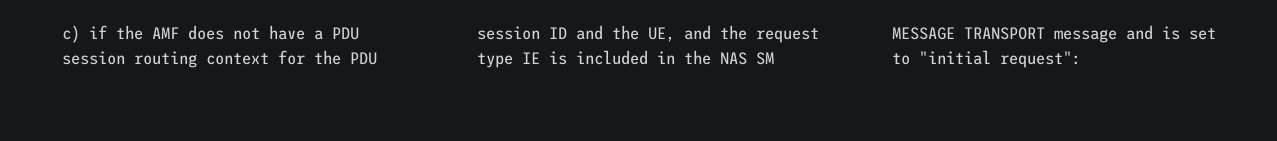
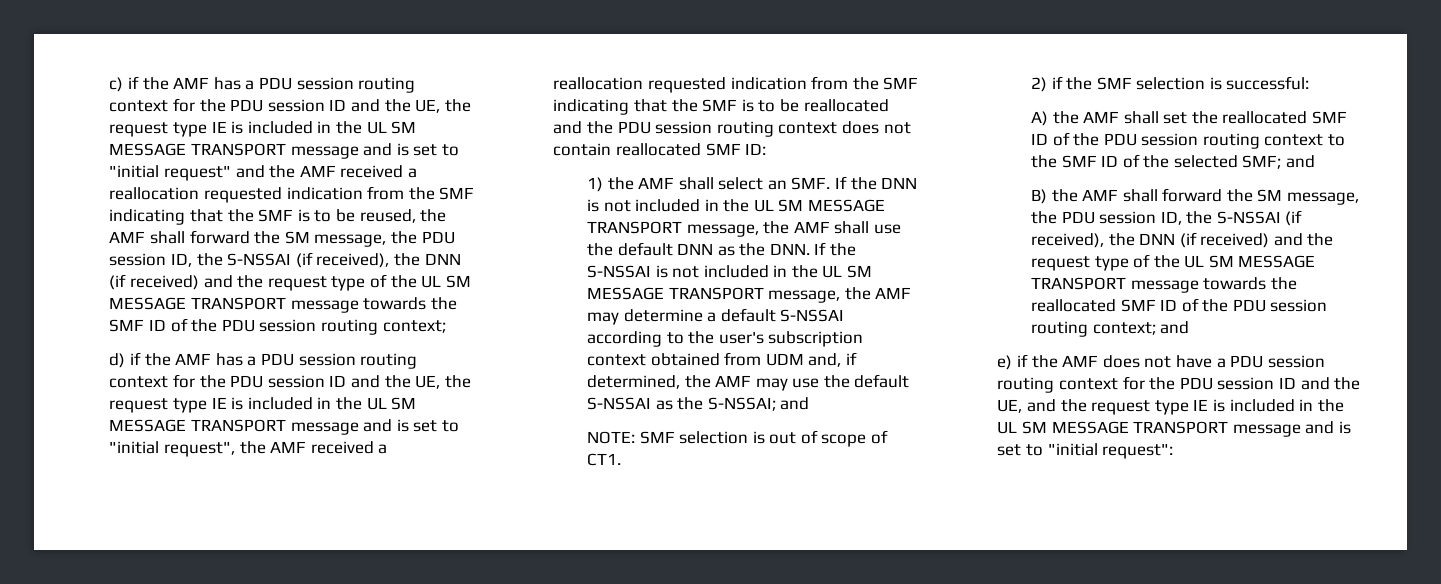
- c) if the AMF does not have a PDU session routing context for the PDU session ID and the UE, and the request type IE is included in the NAS SM MESSAGE TRANSPORT message and is set to "initial request":
+ c) if the AMF has a PDU session routing context for the PDU session ID and the UE, the request type IE is included in the UL SM MESSAGE TRANSPORT message and is set to "initial request" and the AMF received a reallocation requested indication from the SMF indicating that the SMF is to be reused, the AMF shall forward the SM message, the PDU session ID, the S-NSSAI (if received), the DNN (if received) and the request type of the UL SM MESSAGE TRANSPORT message towards the SMF ID of the PDU session routing context;
+ d) if the AMF has a PDU session routing context for the PDU session ID and the UE, the request type IE is included in the UL SM MESSAGE TRANSPORT message and is set to "initial request", the AMF received a reallocation requested indication from the SMF indicating that the SMF is to be reallocated and the PDU session routing context does not contain reallocated SMF ID:
+ 1) the AMF shall select an SMF. If the DNN is not included in the UL SM MESSAGE TRANSPORT message, the AMF shall use the default DNN as the DNN. If the S-NSSAI is not included in the UL SM MESSAGE TRANSPORT message, the AMF may determine a default S-NSSAI according to the user's subscription context obtained from UDM and, if determined, the AMF may use the default S-NSSAI as the S-NSSAI; and
+ NOTE: SMF selection is out of scope of CT1.
+ 2) if the SMF selection is successful:
+ A) the AMF shall set the reallocated SMF ID of the PDU session routing context to the SMF ID of the selected SMF; and
+ B) the AMF shall forward the SM message, the PDU session ID, the S-NSSAI (if received), the DNN (if received) and the request type of the UL SM MESSAGE TRANSPORT message towards the reallocated SMF ID of the PDU session routing context; and
+ e) if the AMF does not have a PDU session routing context for the PDU session ID and the UE, and the request type IE is included in the UL SM MESSAGE TRANSPORT message and is set to "initial request":

